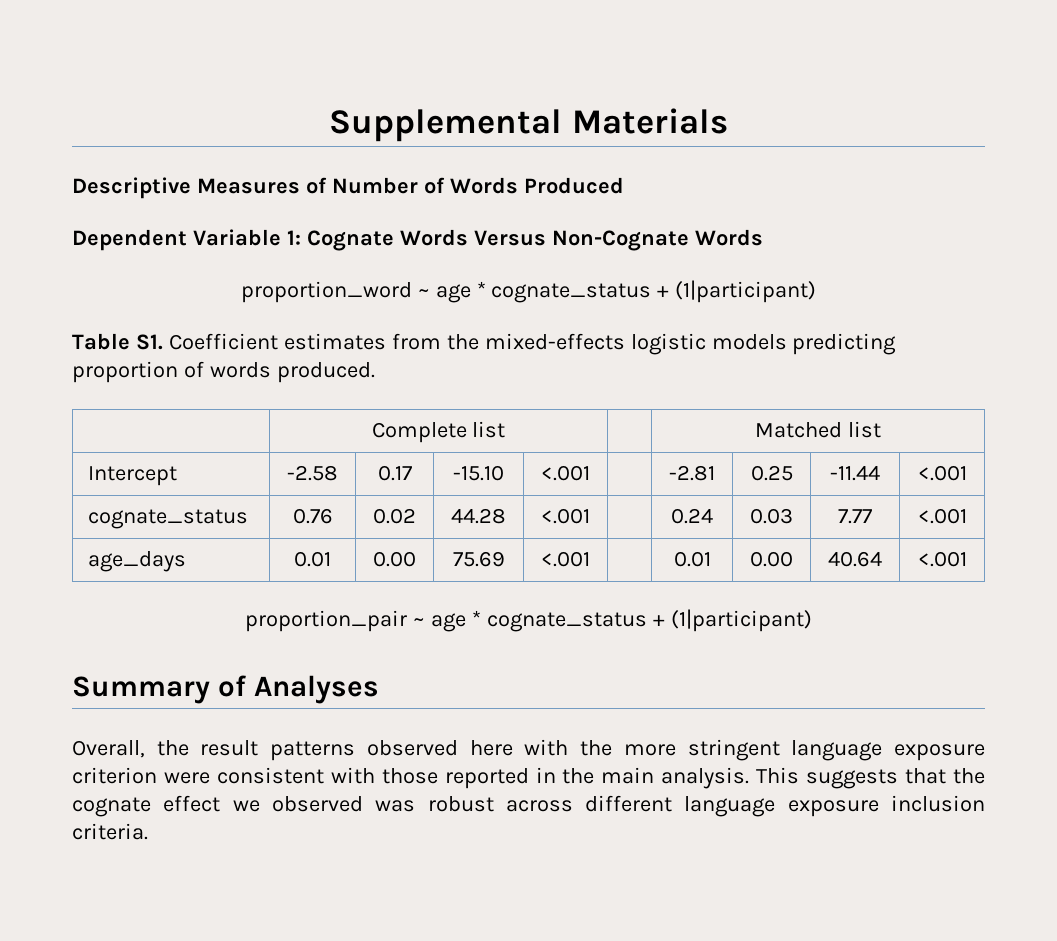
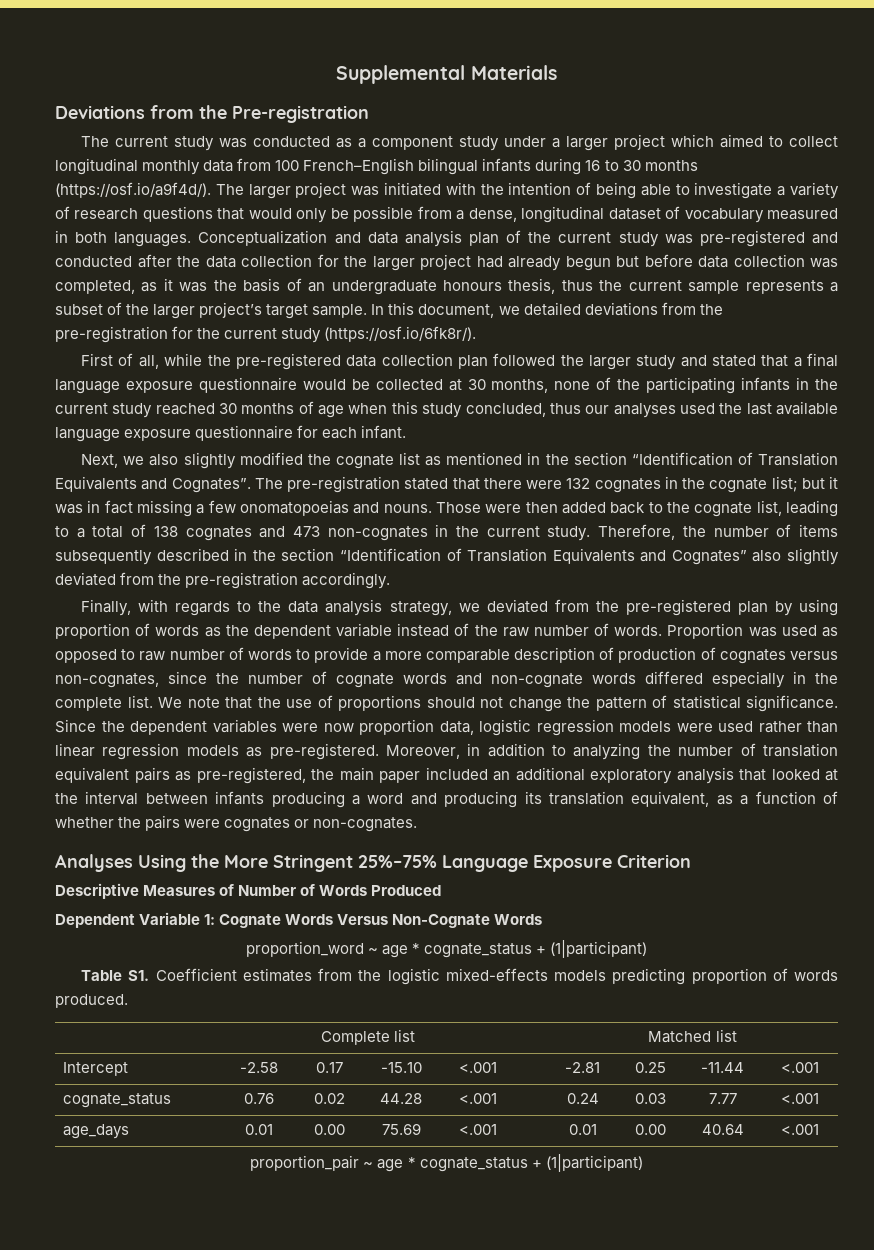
+ Deviations from the Pre-registration
+ The current study was conducted as a component study under a larger project which aimed to collect longitudinal monthly data from 100 French–English bilingual infants during 16 to 30 months (https://osf.io/a9f4d/). The larger project was initiated with the intention of being able to investigate a variety of research questions that would only be possible from a dense, longitudinal dataset of vocabulary measured in both languages. Conceptualization and data analysis plan of the current study was pre-registered and conducted after the data collection for the larger project had already begun but before data collection was completed, as it was the basis of an undergraduate honours thesis, thus the current sample represents a subset of the larger project’s target sample. In this document, we detailed deviations from the pre-registration for the current study (https://osf.io/6fk8r/).
+ First of all, while the pre-registered data collection plan followed the larger study and stated that a final language exposure questionnaire would be collected at 30 months, none of the participating infants in the current study reached 30 months of age when this study concluded, thus our analyses used the last available language exposure questionnaire for each infant.
+ Next, we also slightly modified the cognate list as mentioned in the section “Identification of Translation Equivalents and Cognates”. The pre-registration stated that there were 132 cognates in the cognate list; but it was in fact missing a few onomatopoeias and nouns. Those were then added back to the cognate list, leading to a total of 138 cognates and 473 non-cognates in the current study. Therefore, the number of items subsequently described in the section “Identification of Translation Equivalents and Cognates” also slightly deviated from the pre-registration accordingly.
+ Finally, with regards to the data analysis strategy, we deviated from the pre-registered plan by using proportion of words as the dependent variable instead of the raw number of words. Proportion was used as opposed to raw number of words to provide a more comparable description of production of cognates versus non-cognates, since the number of cognate words and non-cognate words differed especially in the complete list. We note that the use of proportions should not change the pattern of statistical significance. Since the dependent variables were now proportion data, logistic regression models were used rather than linear regression models as pre-registered. Moreover, in addition to analyzing the number of translation equivalent pairs as pre-registered, the main paper included an additional exploratory analysis that looked at the interval between infants producing a word and producing its translation equivalent, as a function of whether the pairs were cognates or non-cognates.
+ Analyses Using the More Stringent 25%–75% Language Exposure Criterion
- Table S1. Coefficient estimates from the mixed-effects logistic models predicting proportion of words produced.
+ Table S1. Coefficient estimates from the logistic mixed-effects models predicting proportion of words produced.
- Summary of Analyses
- Overall, the result patterns observed here with the more stringent language exposure criterion were consistent with those reported in the main analysis. This suggests that the cognate effect we observed was robust across different language exposure inclusion criteria.

